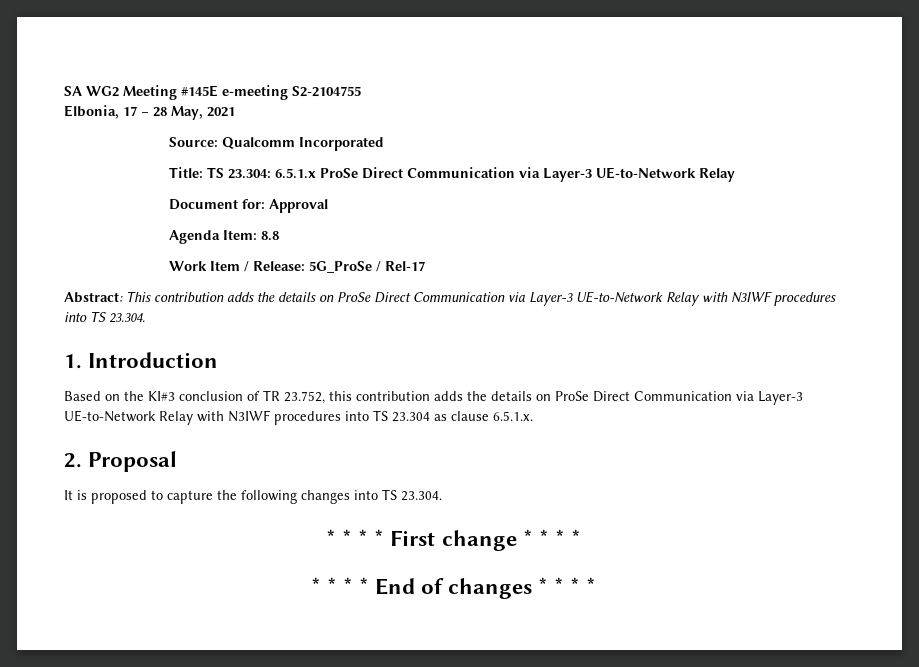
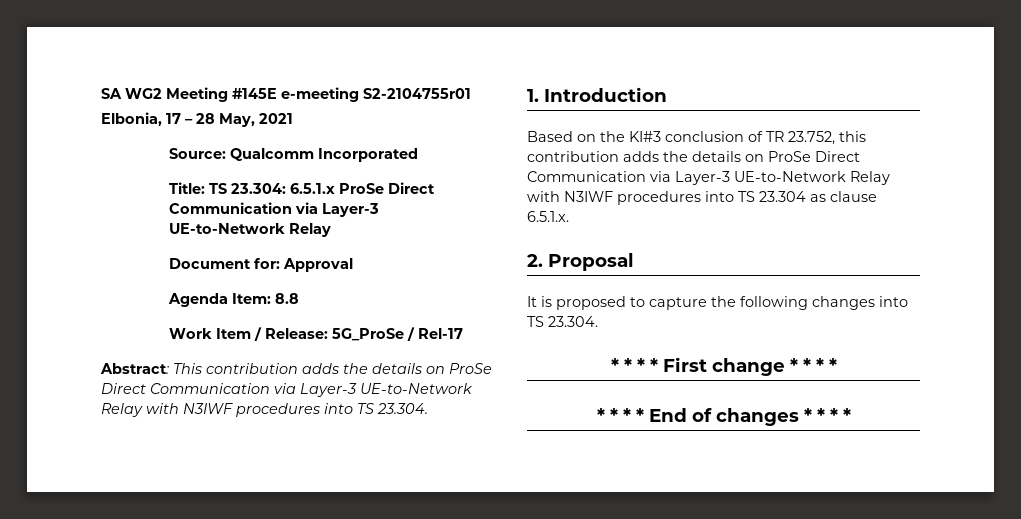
- SA WG2 Meeting #145E e-meeting S2-2104755
+ SA WG2 Meeting #145E e-meeting S2-2104755r01

